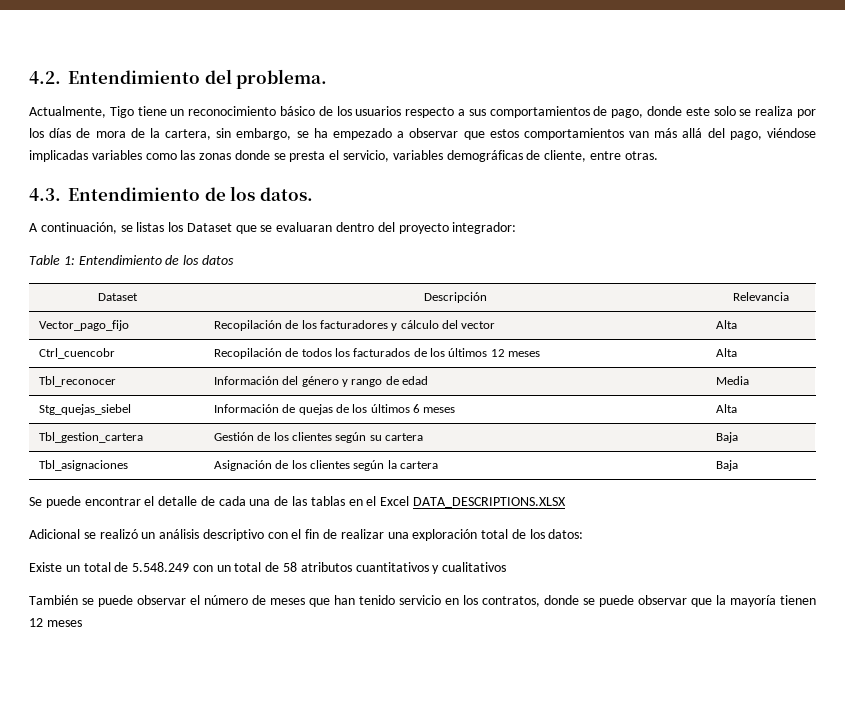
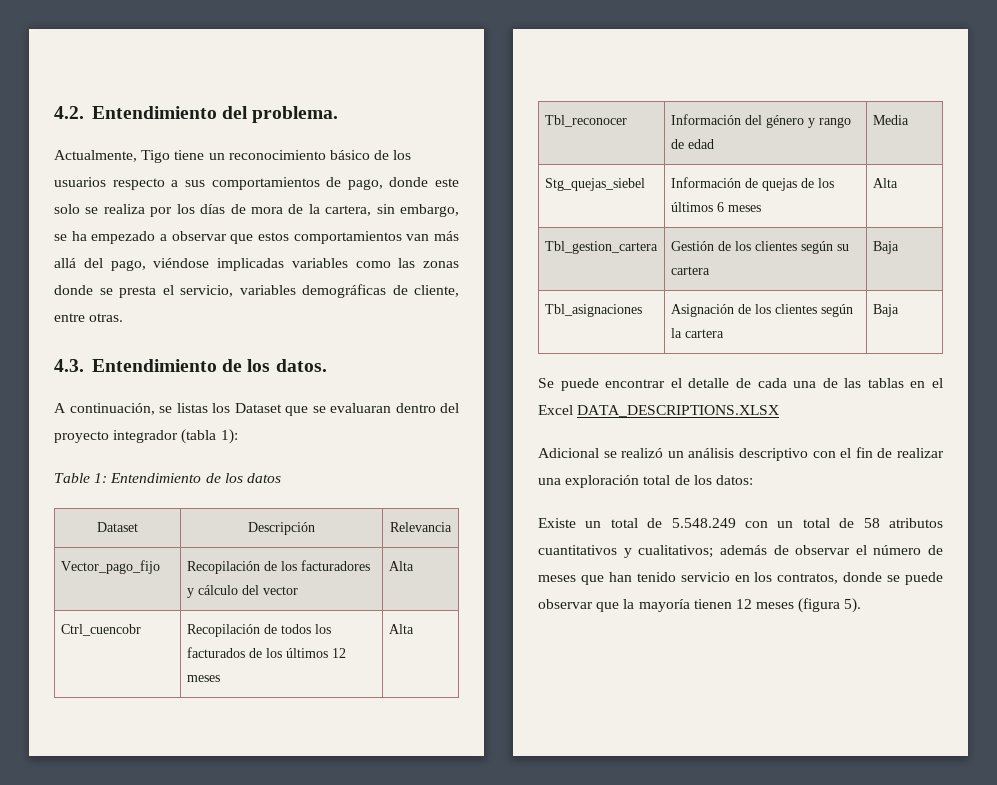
- A continuación, se listas los Dataset que se evaluaran dentro del proyecto integrador:
+ A continuación, se listas los Dataset que se evaluaran dentro del proyecto integrador (tabla 1):
- Existe un total de 5.548.249 con un total de 58 atributos cuantitativos y cualitativos
- También se puede observar el número de meses que han tenido servicio en los contratos, donde se puede observar que la mayoría tienen 12 meses
+ Existe un total de 5.548.249 con un total de 58 atributos cuantitativos y cualitativos; además de observar el número de meses que han tenido servicio en los contratos, donde se puede observar que la mayoría tienen 12 meses (figura 5).

